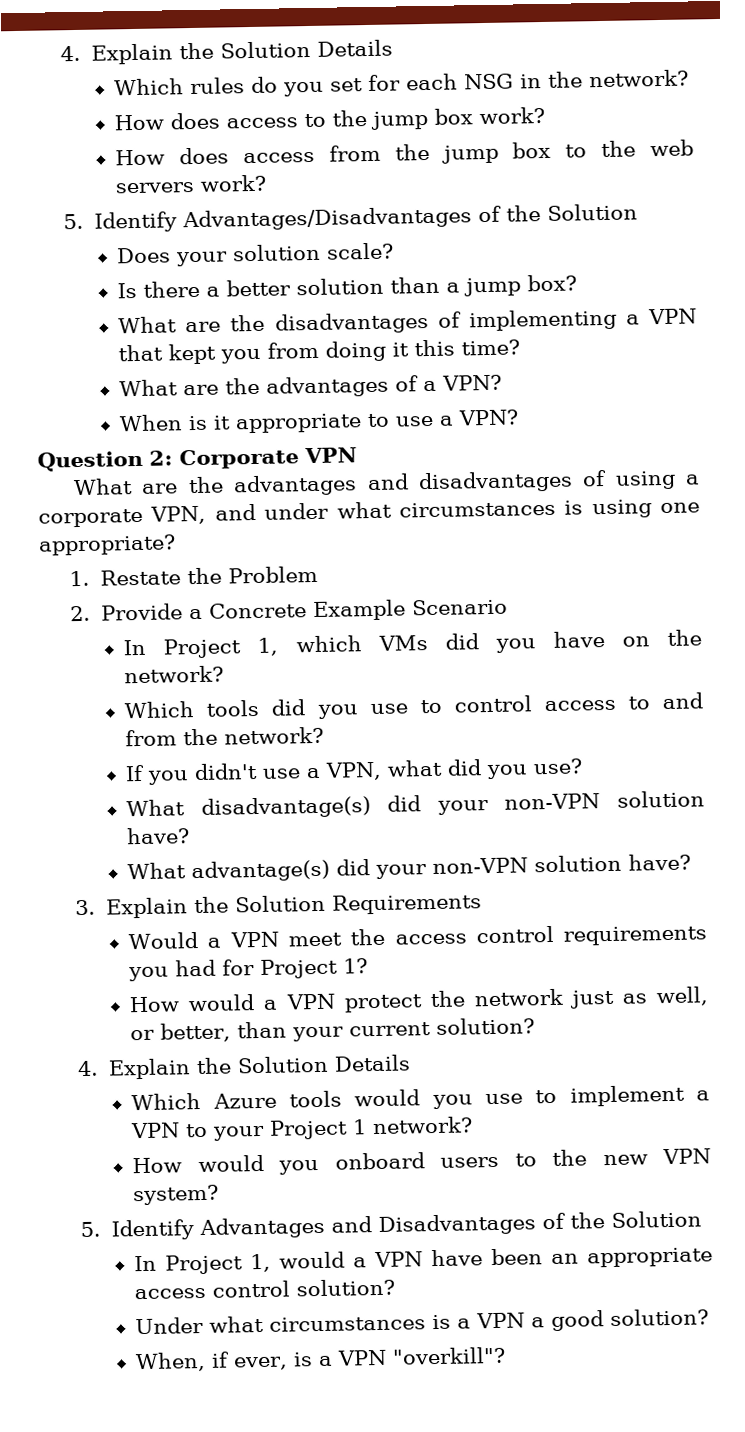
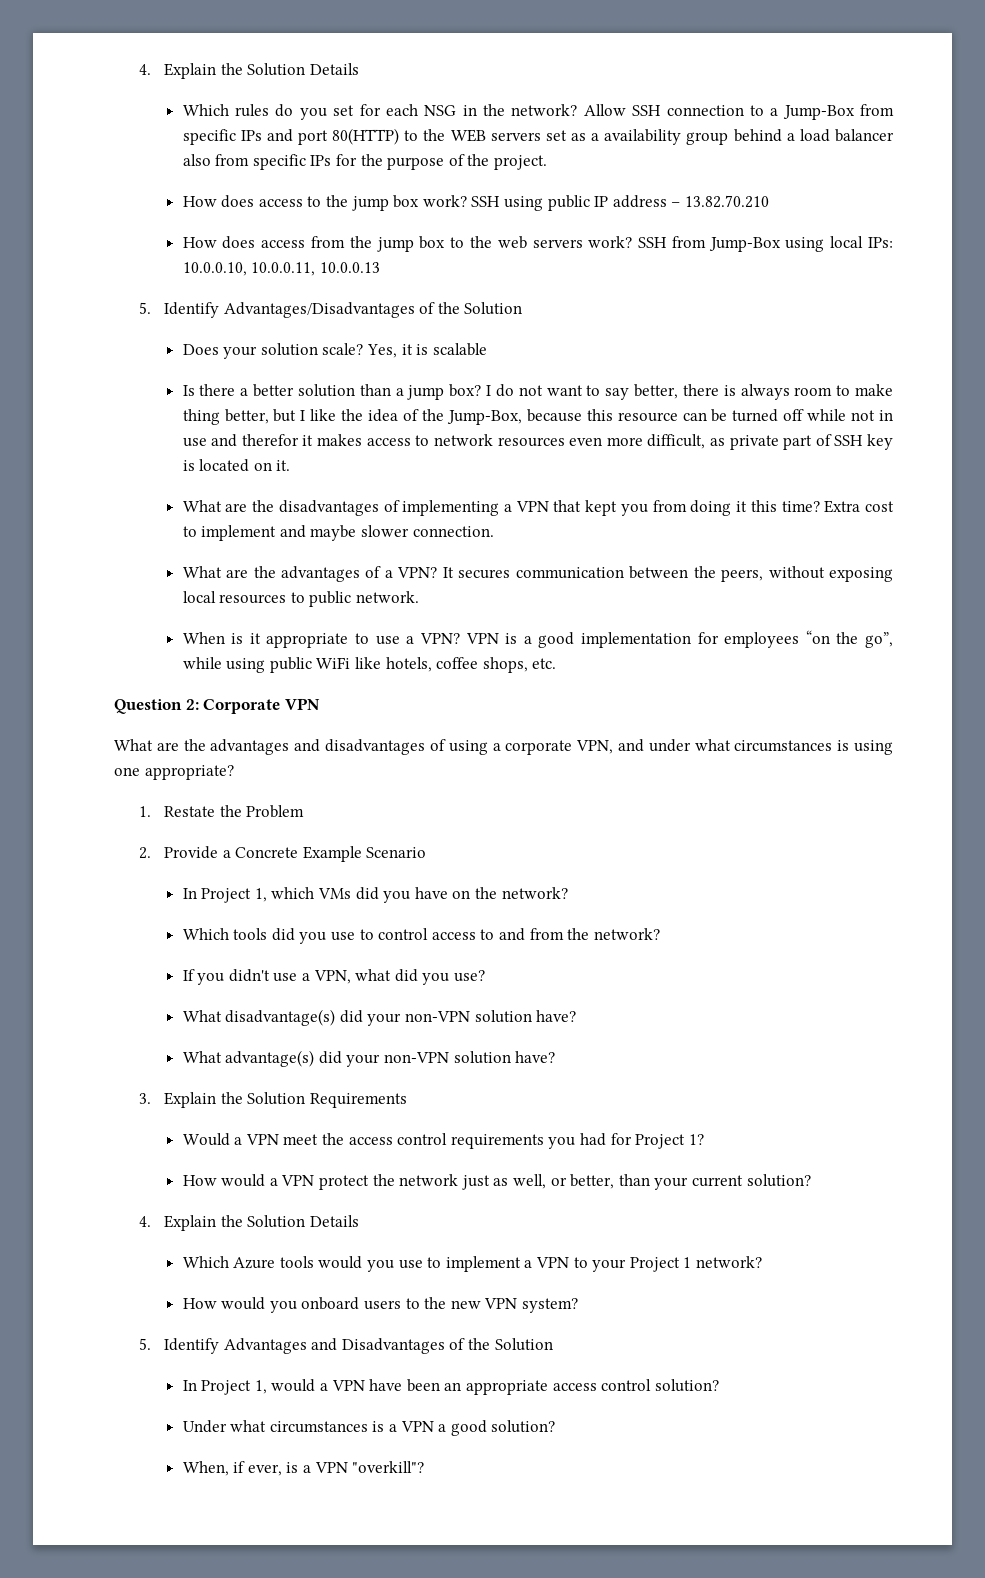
+ Allow SSH connection to a Jump-Box from specific IPs and port 80(HTTP) to the WEB servers set as a availability group behind a load balancer also from specific IPs for the purpose of the project.
+ SSH using public IP address – 13.82.70.210
+ SSH from Jump-Box using local IPs: 10.0.0.10, 10.0.0.11, 10.0.0.13
+ Yes, it is scalable
+ I do not want to say better, there is always room to make thing better, but I like the idea of the Jump-Box, because this resource can be turned off while not in use and therefor it makes access to network resources even more difficult, as private part of SSH key is located on it.
+ Extra cost to implement and maybe slower connection.
+ It secures communication between the peers, without exposing local resources to public network.
+ VPN is a good implementation for employees “on the go”, while using public WiFi like hotels, coffee shops, etc.

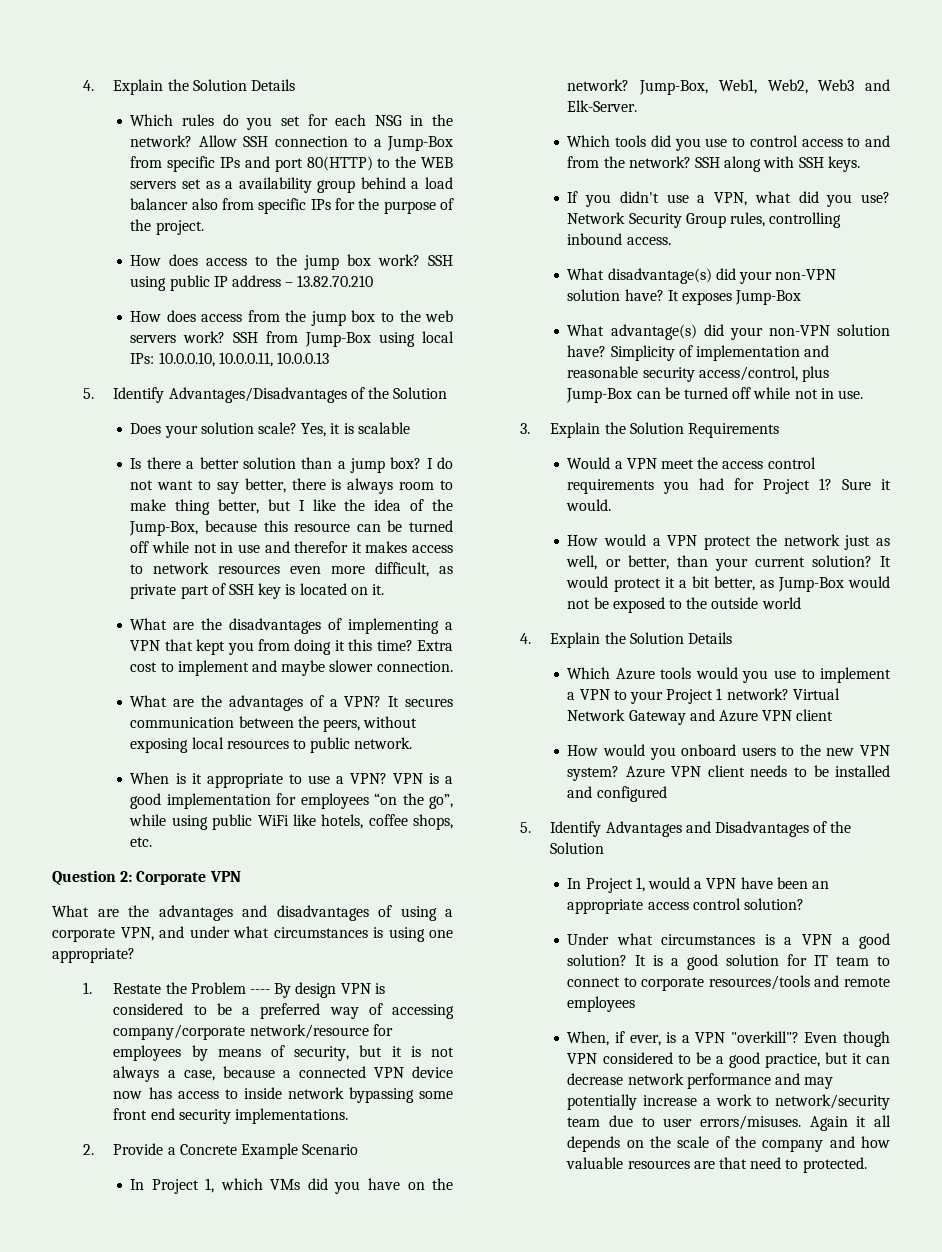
- 1. Restate the Problem
+ 1. Restate the Problem ---- By design VPN is considered to be a preferred way of accessing company/corporate network/resource for employees by means of security, but it is not always a case, because a connected VPN device now has access to inside network bypassing some front end security implementations.
+ Jump-Box, Web1, Web2, Web3 and Elk-Server.
+ SSH along with SSH keys.
+ Network Security Group rules, controlling inbound access.
+ It exposes Jump-Box
+ Simplicity of implementation and reasonable security access/control, plus Jump-Box can be turned off while not in use.
+ Sure it would.
+ It would protect it a bit better, as Jump-Box would not be exposed to the outside world
+ Virtual Network Gateway and Azure VPN client
+ Azure VPN client needs to be installed and configured
+ It is a good solution for IT team to connect to corporate resources/tools and remote employees
+ Even though VPN considered to be a good practice, but it can decrease network performance and may potentially increase a work to network/security team due to user errors/misuses. Again it all depends on the scale of the company and how valuable resources are that need to protected.

